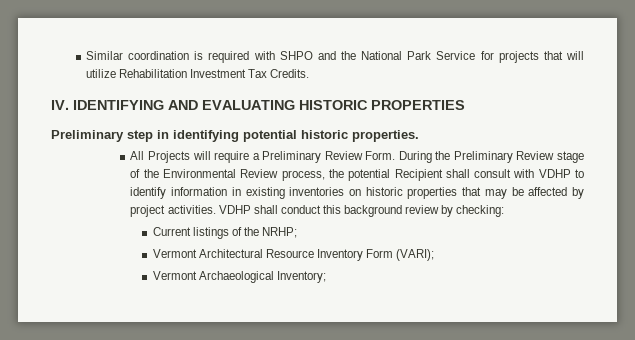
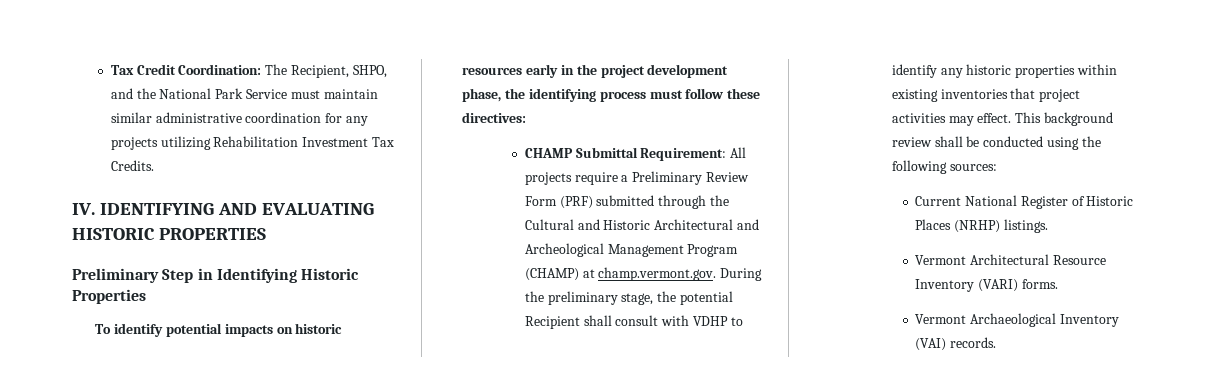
- Similar coordination is required with SHPO and the National Park Service for projects that will utilize Rehabilitation Investment Tax Credits.
+ Tax Credit Coordination: The Recipient, SHPO, and the National Park Service must maintain similar administrative coordination for any projects utilizing Rehabilitation Investment Tax Credits.
- Preliminary step in identifying potential historic properties.
- All Projects will require a Preliminary Review Form. During the Preliminary Review stage of the Environmental Review process, the potential Recipient shall consult with VDHP to identify information in existing inventories on historic properties that may be affected by project activities. VDHP shall conduct this background review by checking:
- Current listings of the NRHP;
+ Preliminary Step in Identifying Historic Properties
+ To identify potential impacts on historic resources early in the project development phase, the identifying process must follow these directives:
+ CHAMP Submittal Requirement: All projects require a Preliminary Review Form (PRF) submitted through the Cultural and Historic Architectural and Archeological Management Program (CHAMP) at champ.vermont.gov. During the preliminary stage, the potential Recipient shall consult with VDHP to identify any historic properties within existing inventories that project activities may effect. This background review shall be conducted using the following sources:
+ Current National Register of Historic Places (NRHP) listings.
- Vermont Architectural Resource Inventory Form (VARI);
+ Vermont Architectural Resource Inventory (VARI) forms.
- Vermont Archaeological Inventory;
+ Vermont Archaeological Inventory (VAI) records.

